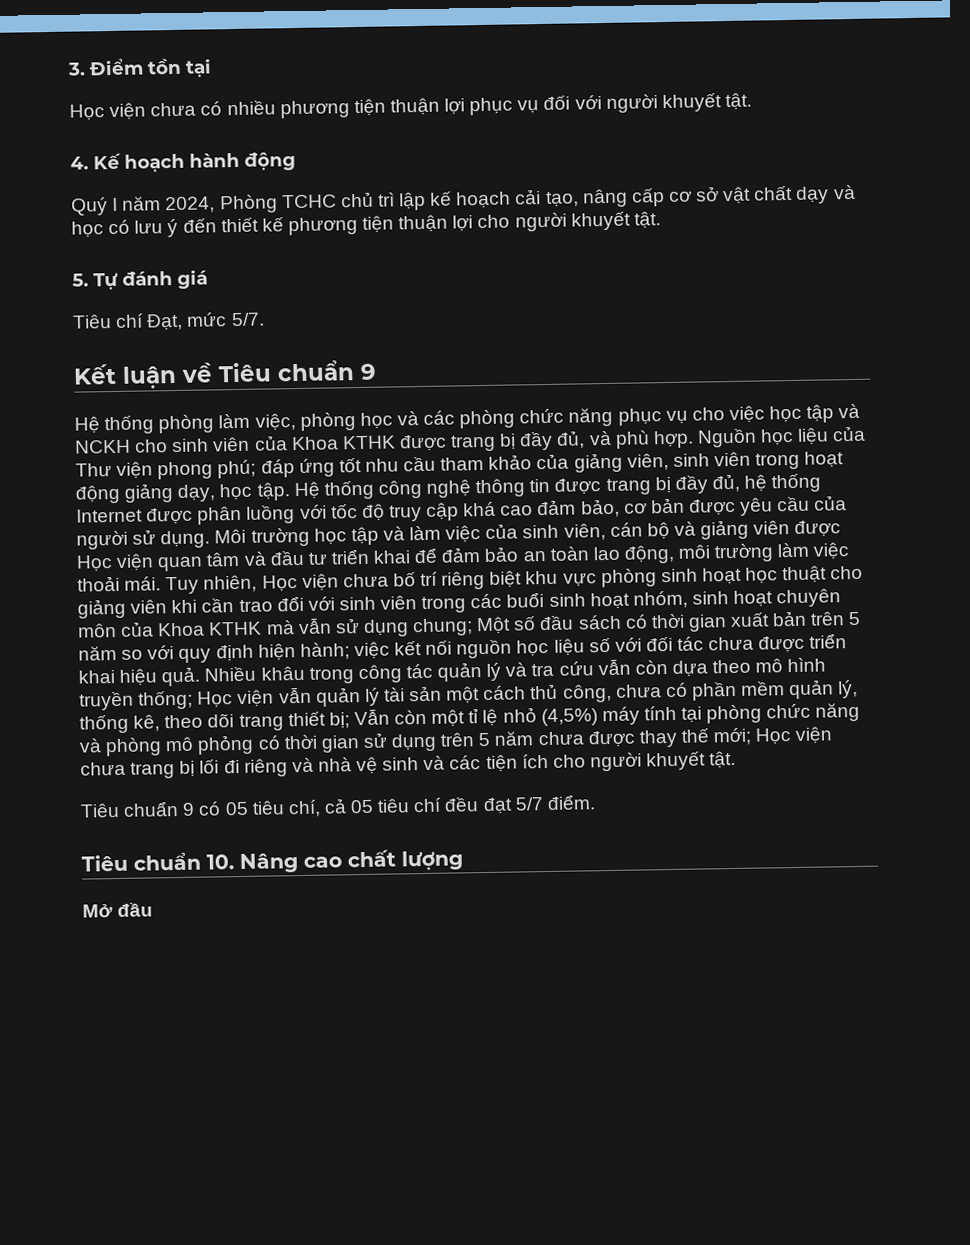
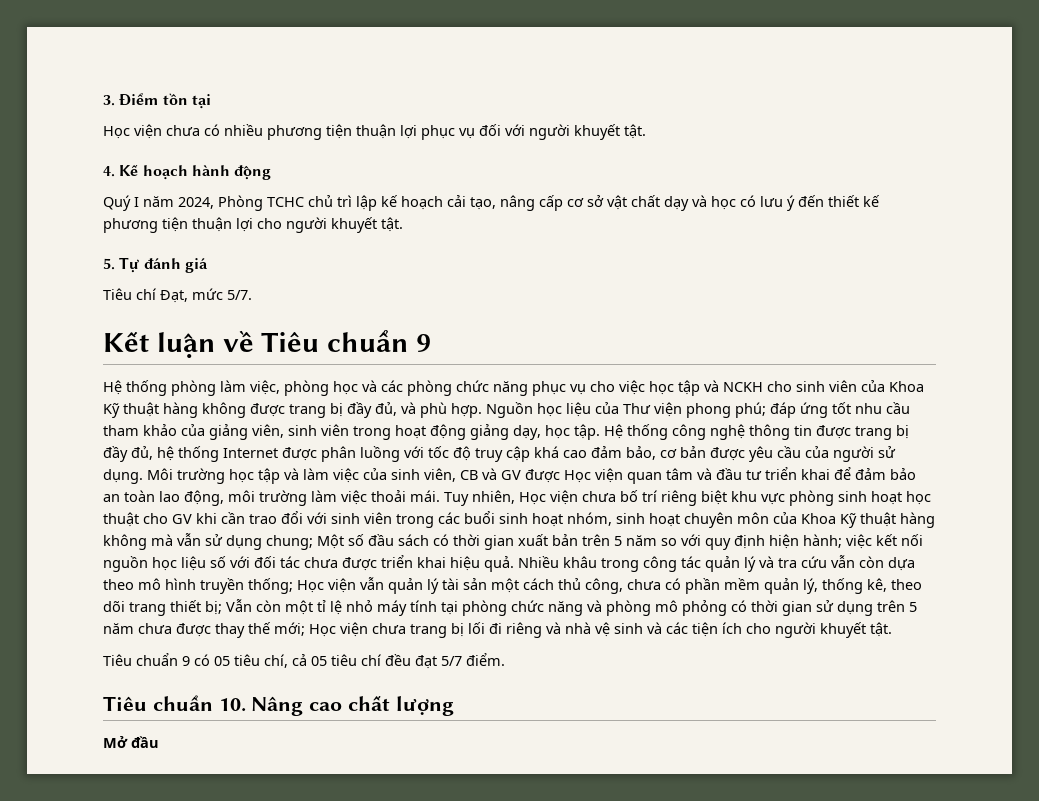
- Hệ thống phòng làm việc, phòng học và các phòng chức năng phục vụ cho việc học tập và NCKH cho sinh viên của Khoa KTHK được trang bị đầy đủ, và phù hợp.
+ Hệ thống phòng làm việc, phòng học và các phòng chức năng phục vụ cho việc học tập và NCKH cho sinh viên của Khoa Kỹ thuật hàng không được trang bị đầy đủ, và phù hợp.
- Môi trường học tập và làm việc của sinh viên, cán bộ và giảng viên được Học viện quan tâm và đầu tư triển khai để đảm bảo an toàn lao động, môi trường làm việc thoải mái.
+ Môi trường học tập và làm việc của sinh viên, CB và GV được Học viện quan tâm và đầu tư triển khai để đảm bảo an toàn lao động, môi trường làm việc thoải mái.
- Tuy nhiên, Học viện chưa bố trí riêng biệt khu vực phòng sinh hoạt học thuật cho giảng viên khi cần trao đổi với sinh viên trong các buổi sinh hoạt nhóm, sinh hoạt chuyên môn của Khoa KTHK mà vẫn sử dụng chung;
+ Tuy nhiên, Học viện chưa bố trí riêng biệt khu vực phòng sinh hoạt học thuật cho GV khi cần trao đổi với sinh viên trong các buổi sinh hoạt nhóm, sinh hoạt chuyên môn của Khoa Kỹ thuật hàng không mà vẫn sử dụng chung;
- Vẫn còn một tỉ lệ nhỏ (4,5%) máy tính tại phòng chức năng và phòng mô phỏng có thời gian sử dụng trên 5 năm chưa được thay thế mới;
+ Vẫn còn một tỉ lệ nhỏ máy tính tại phòng chức năng và phòng mô phỏng có thời gian sử dụng trên 5 năm chưa được thay thế mới;

